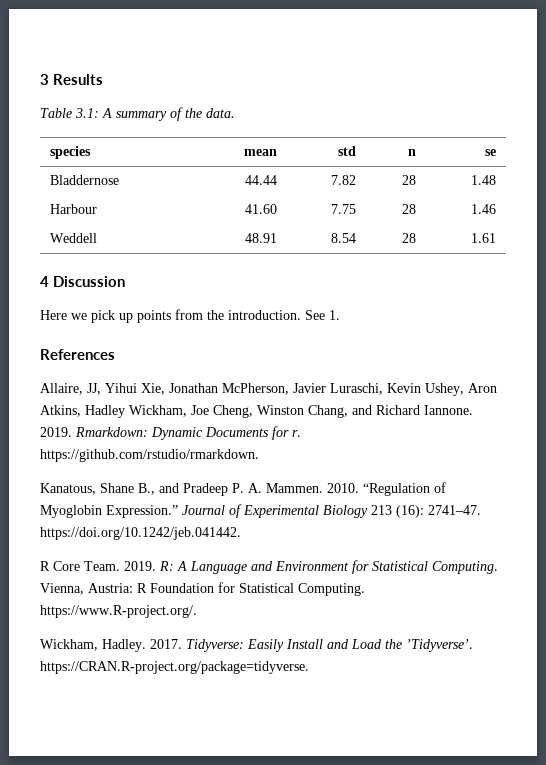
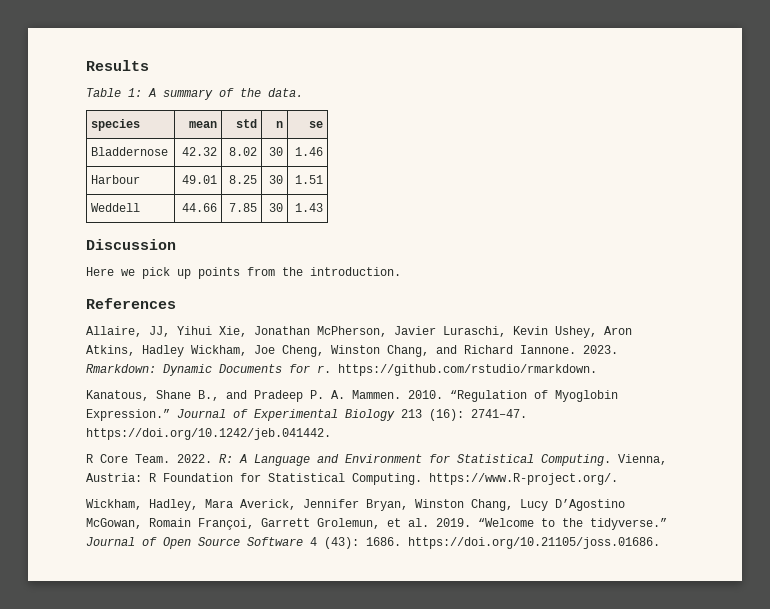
- 3 Results
+ Results
- Table 3.1: A summary of the data.
+ Table 1: A summary of the data.
- Bladdernose | 44.44 | 7.82 | 28 | 1.48
- Harbour | 41.60 | 7.75 | 28 | 1.46
- Weddell | 48.91 | 8.54 | 28 | 1.61
- 4 Discussion
+ Bladdernose | 42.32 | 8.02 | 30 | 1.46
+ Harbour | 49.01 | 8.25 | 30 | 1.51
+ Weddell | 44.66 | 7.85 | 30 | 1.43
+ Discussion
- See 1.
- Allaire, JJ, Yihui Xie, Jonathan McPherson, Javier Luraschi, Kevin Ushey, Aron Atkins, Hadley Wickham, Joe Cheng, Winston Chang, and Richard Iannone. 2019.
+ Allaire, JJ, Yihui Xie, Jonathan McPherson, Javier Luraschi, Kevin Ushey, Aron Atkins, Hadley Wickham, Joe Cheng, Winston Chang, and Richard Iannone. 2023.
- R Core Team. 2019.
+ R Core Team. 2022.
- Wickham, Hadley. 2017. Tidyverse: Easily Install and Load the ’Tidyverse’. https://CRAN.R-project.org/package=tidyverse.
+ Wickham, Hadley, Mara Averick, Jennifer Bryan, Winston Chang, Lucy D’Agostino McGowan, Romain Françoi, Garrett Grolemun, et al. 2019. “Welcome to the tidyverse.” Journal of Open Source Software 4 (43): 1686. https://doi.org/10.21105/joss.01686.

